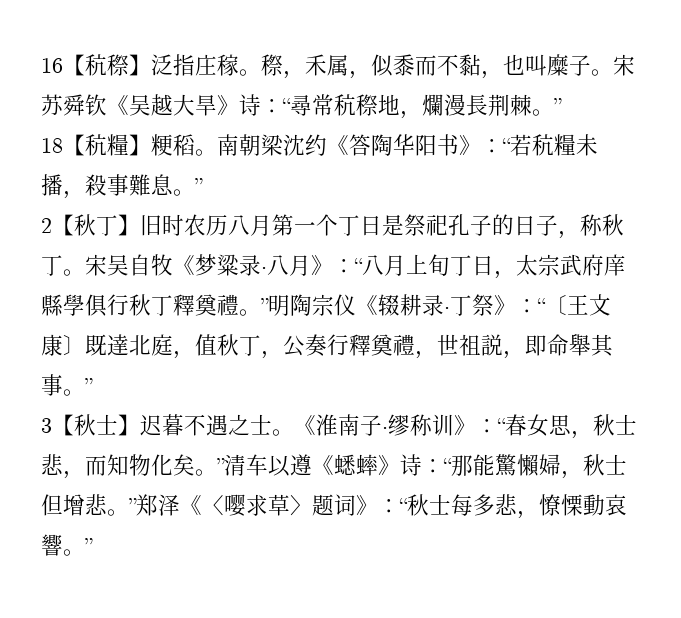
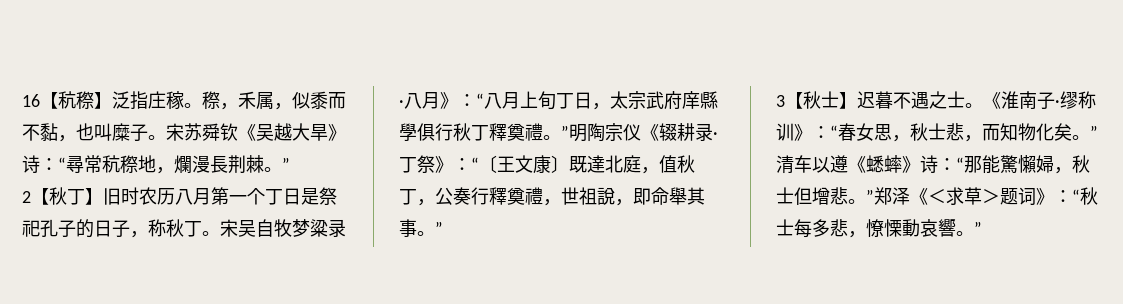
- 18【秔糧】粳稻。南朝梁沈约《答陶华阳书》：“若秔糧未播，殺事難息。”
- 宋吴自牧《梦粱录·八月》：“八月上旬丁日，太宗武府庠縣學俱行秋丁釋奠禮。”明陶宗仪《辍耕录·丁祭》：“〔王文康〕既達北庭，值秋丁，公奏行釋奠禮，世祖説，即命舉其事。”
+ 宋吴自牧梦粱录·八月》：“八月上旬丁日，太宗武府庠縣學俱行秋丁釋奠禮。”明陶宗仪《辍耕录·丁祭》：“〔王文康〕既達北庭，值秋丁，公奏行釋奠禮，世祖說，即命舉其事。”
- 《淮南子·缪称训》：“春女思，秋士悲，而知物化矣。”清车以遵《蟋蟀》诗：“那能驚懶婦，秋士但增悲。”郑泽《〈嘤求草〉题词》：“秋士每多悲，憭慄動哀響。”
+ 《淮南子·缪称训》：“春女思，秋士悲，而知物化矣。”清车以遵《蟋蟀》诗：“那能驚懶婦，秋士但增悲。”郑泽《＜求草＞题词》：“秋士每多悲，憭慄動哀響。”

